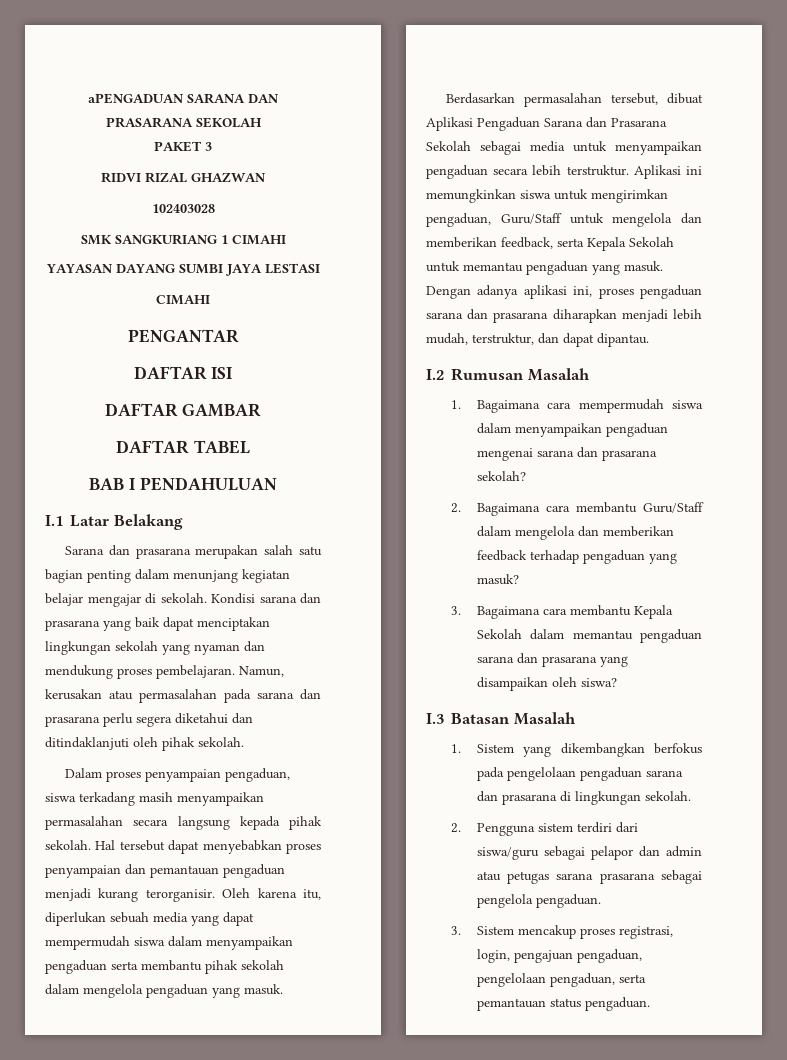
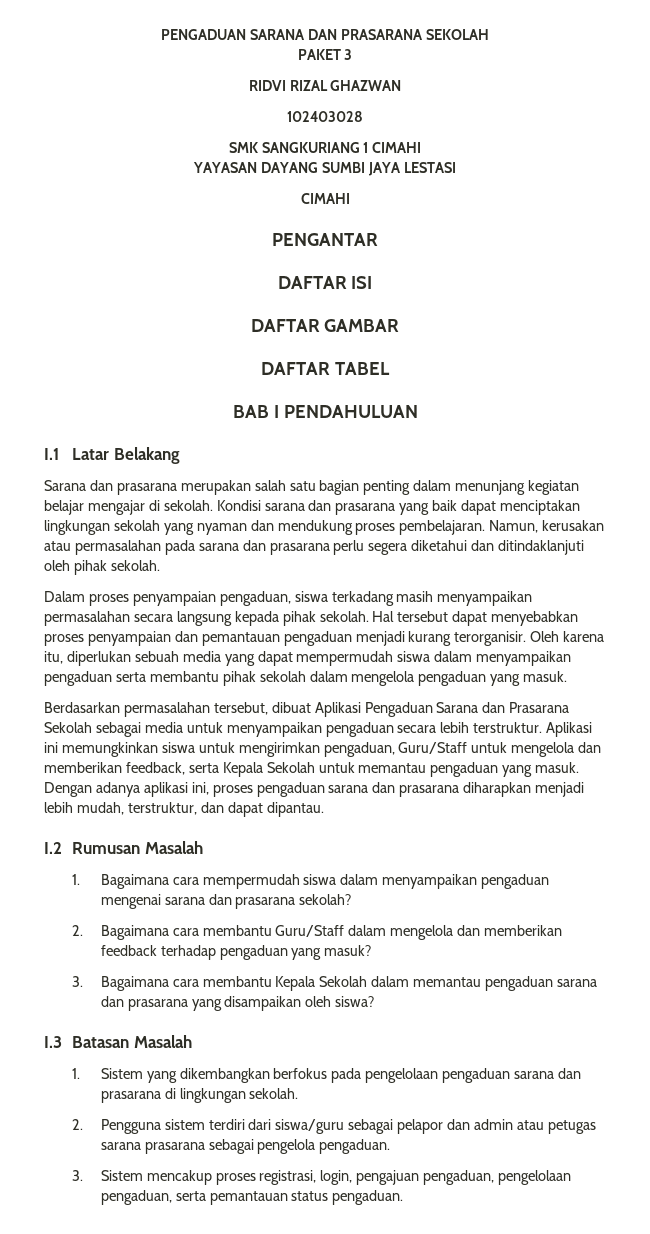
- aPENGADUAN SARANA DAN PRASARANA SEKOLAH
+ PENGADUAN SARANA DAN PRASARANA SEKOLAH

